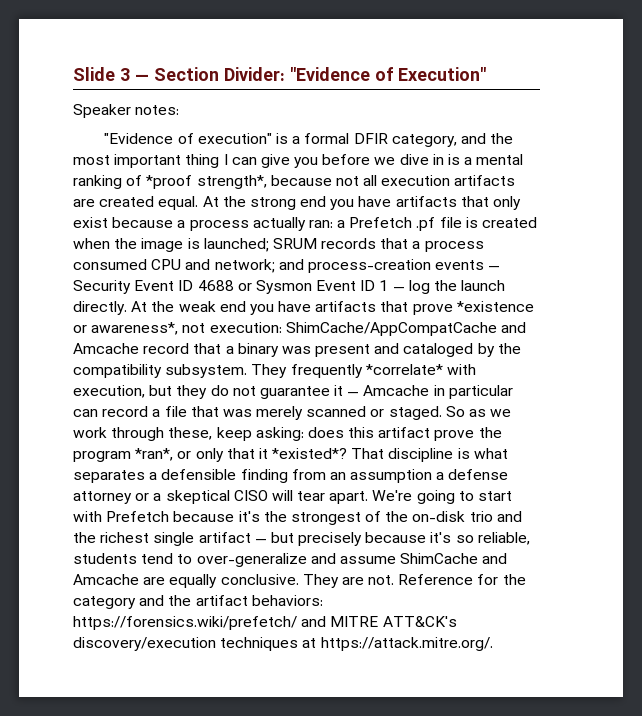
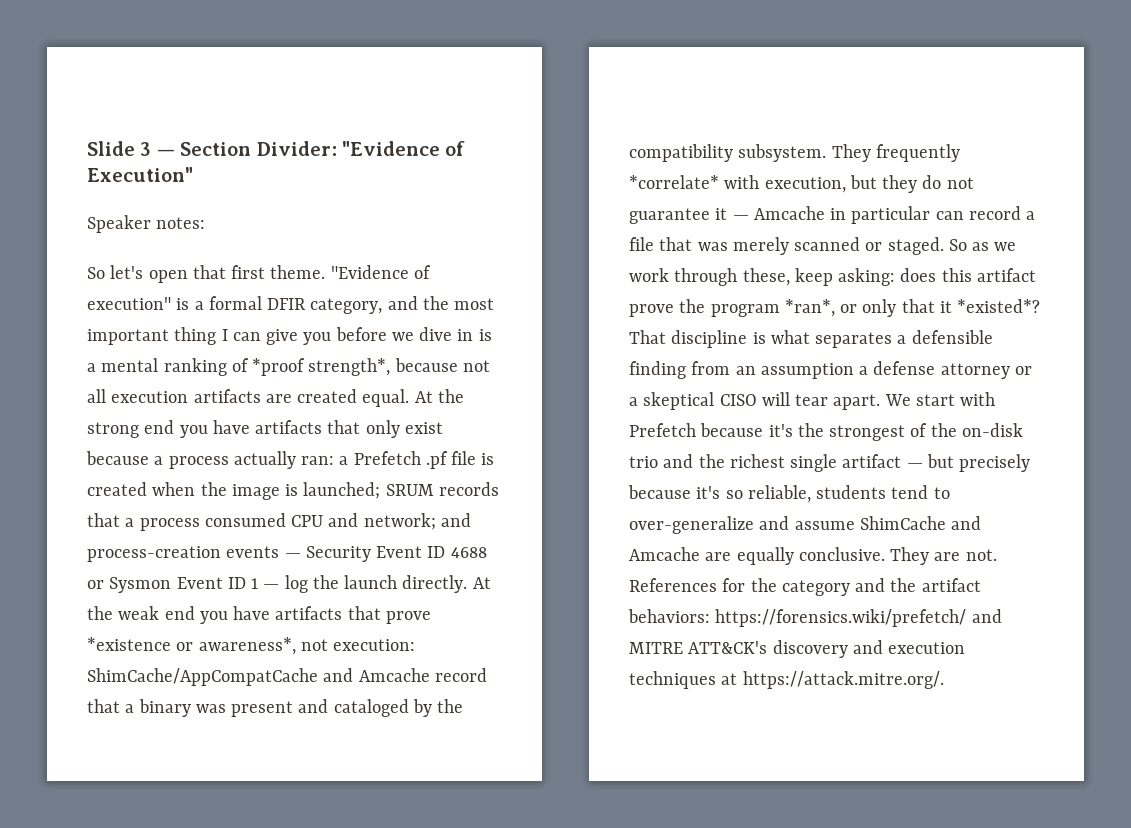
+ So let's open that first theme.
- We're going to start with Prefetch because it's the strongest of the on-disk trio and the richest single artifact — but precisely because it's so reliable, students tend to over-generalize and assume ShimCache and Amcache are equally conclusive.
+ We start with Prefetch because it's the strongest of the on-disk trio and the richest single artifact — but precisely because it's so reliable, students tend to over-generalize and assume ShimCache and Amcache are equally conclusive.
- Reference for the category and the artifact behaviors: https://forensics.wiki/prefetch/ and MITRE ATT&CK's discovery/execution techniques at https://attack.mitre.org/.
+ References for the category and the artifact behaviors: https://forensics.wiki/prefetch/ and MITRE ATT&CK's discovery and execution techniques at https://attack.mitre.org/.

